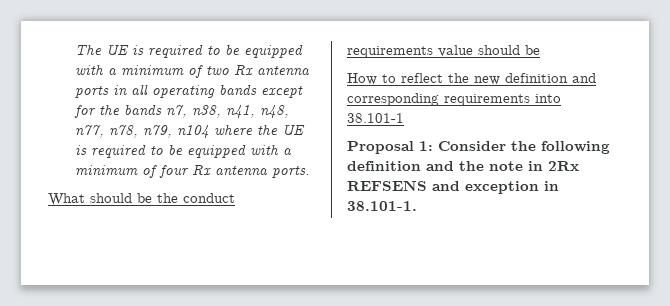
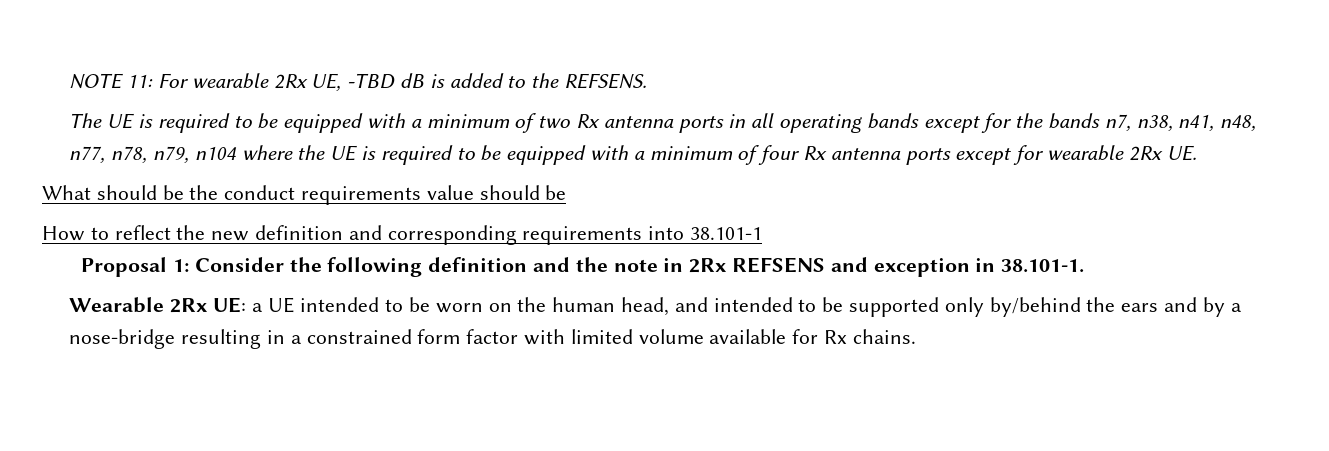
+ NOTE 11: For wearable 2Rx UE, -TBD dB is added to the REFSENS.
- The UE is required to be equipped with a minimum of two Rx antenna ports in all operating bands except for the bands n7, n38, n41, n48, n77, n78, n79, n104 where the UE is required to be equipped with a minimum of four Rx antenna ports.
+ The UE is required to be equipped with a minimum of two Rx antenna ports in all operating bands except for the bands n7, n38, n41, n48, n77, n78, n79, n104 where the UE is required to be equipped with a minimum of four Rx antenna ports except for wearable 2Rx UE.
+ Wearable 2Rx UE: a UE intended to be worn on the human head, and intended to be supported only by/behind the ears and by a nose-bridge resulting in a constrained form factor with limited volume available for Rx chains.

